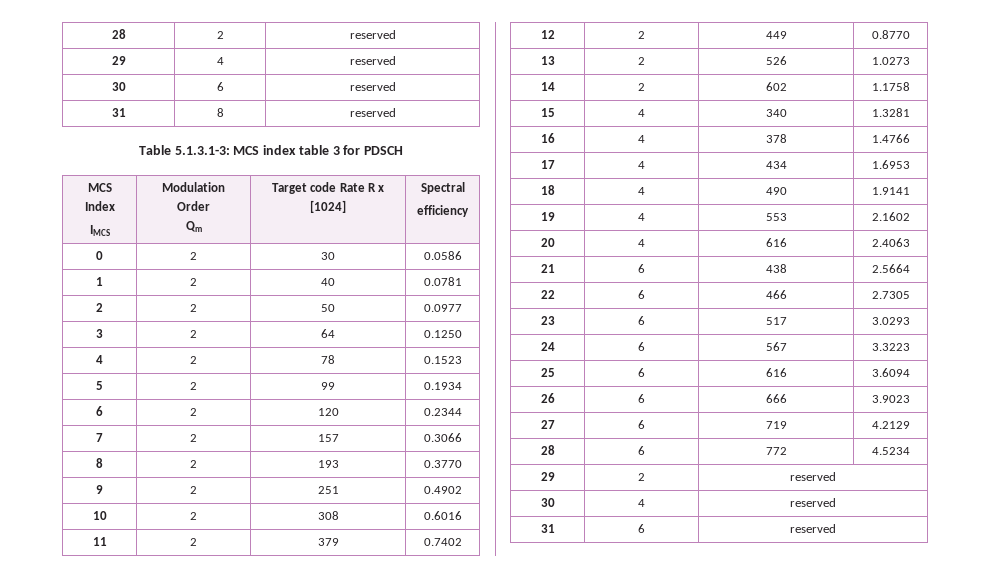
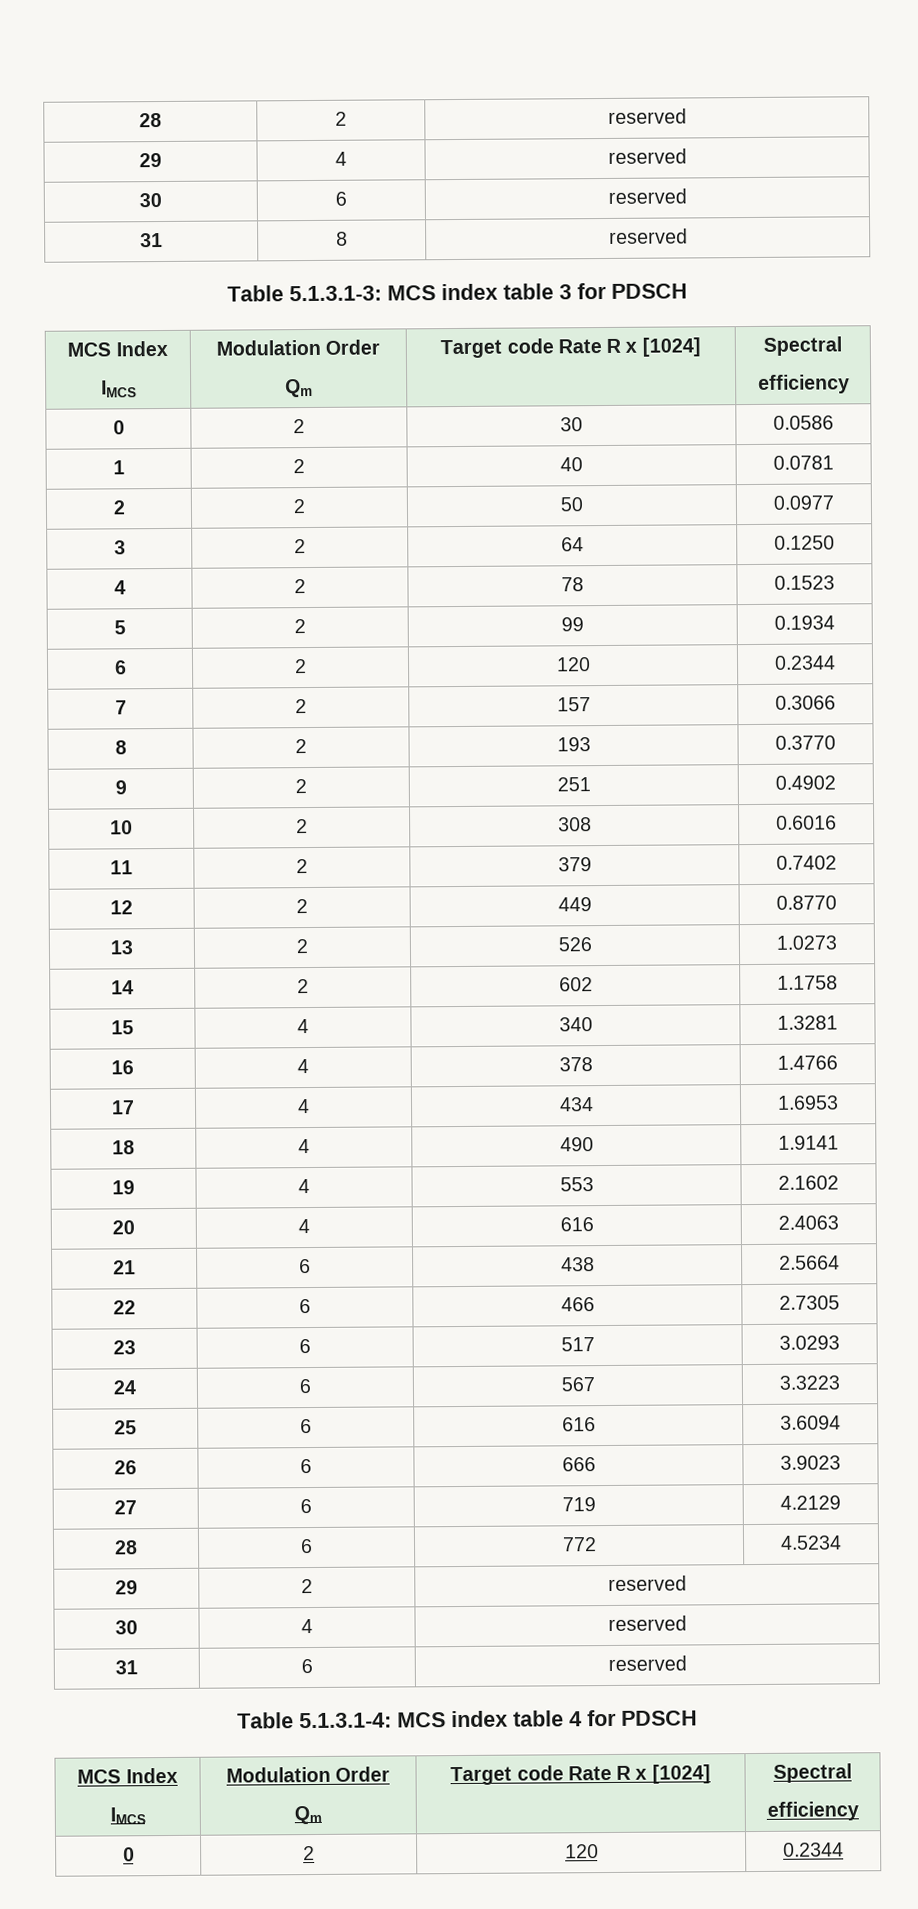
+ Table 5.1.3.1-4: MCS index table 4 for PDSCH
+ MCS Index
+ IMCS | Modulation Order
+ Qm | Target code Rate R x [1024] | Spectral
+ efficiency
+ 0 | 2 | 120 | 0.2344

